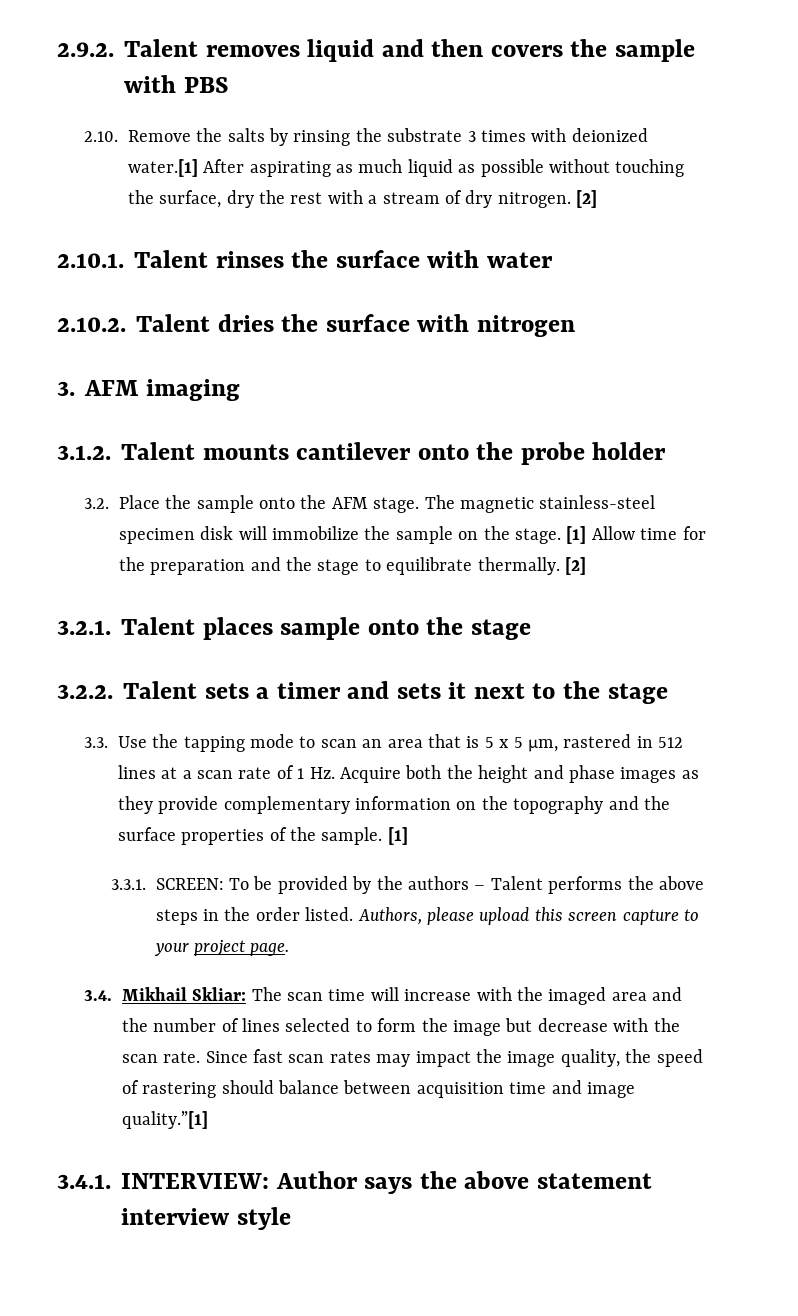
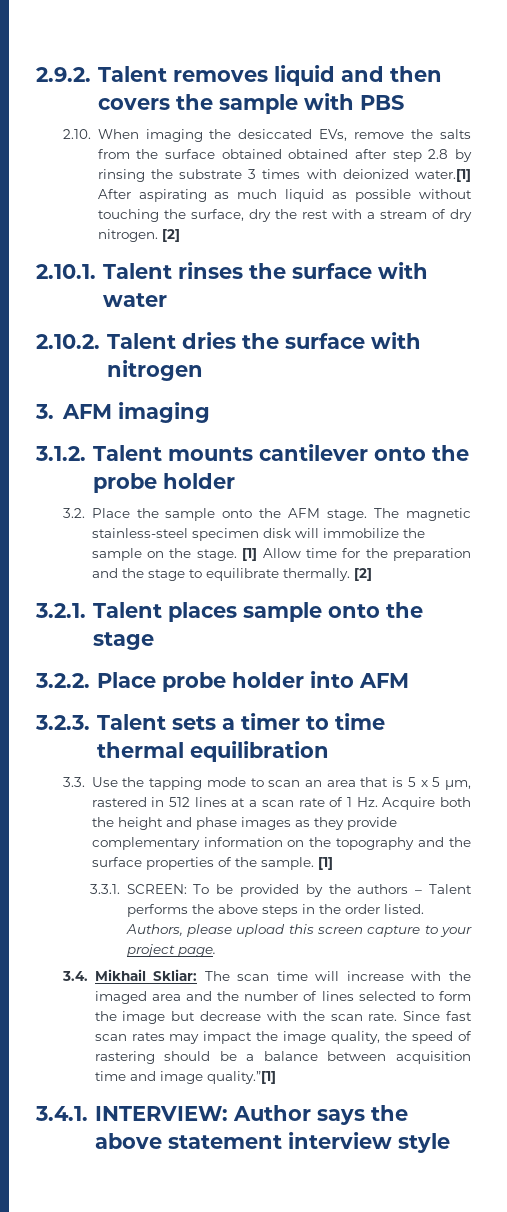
- 2.10. Remove the salts by rinsing the substrate 3 times with deionized water.[1] After aspirating as much liquid as possible without touching the surface, dry the rest with a stream of dry nitrogen.
+ 2.10. When imaging the desiccated EVs, remove the salts from the surface obtained obtained after step 2.8 by rinsing the substrate 3 times with deionized water.[1] After aspirating as much liquid as possible without touching the surface, dry the rest with a stream of dry nitrogen.
- 3.2.2. Talent sets a timer and sets it next to the stage
+ 3.2.2. Place probe holder into AFM
+ 3.2.3. Talent sets a timer to time thermal equilibration
- Since fast scan rates may impact the image quality, the speed of rastering should balance between acquisition time and image quality.”[1]
+ Since fast scan rates may impact the image quality, the speed of rastering should be a balance between acquisition time and image quality.”[1]

